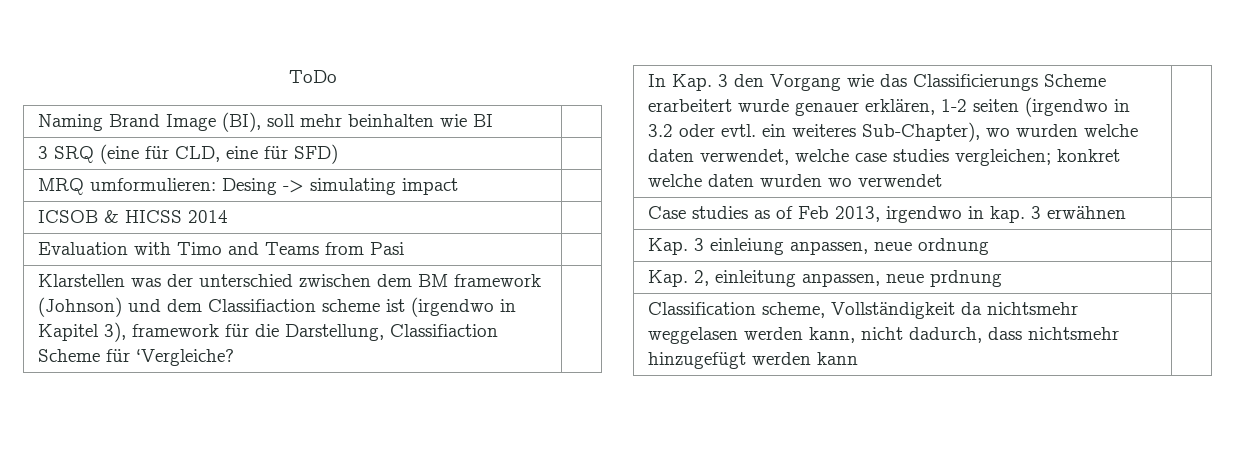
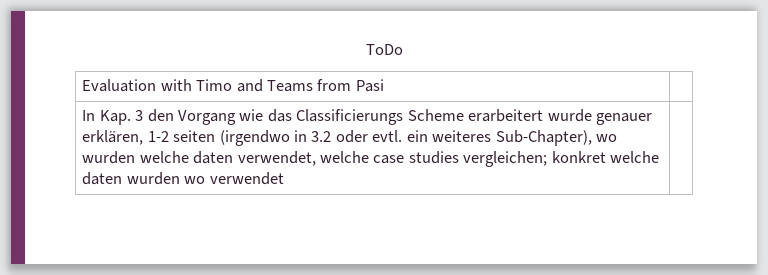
- Naming Brand Image (BI), soll mehr beinhalten wie BI |
- 3 SRQ (eine für CLD, eine für SFD) |
- MRQ umformulieren: Desing -> simulating impact |
- ICSOB & HICSS 2014 |
- Klarstellen was der unterschied zwischen dem BM framework (Johnson) und dem Classifiaction scheme ist (irgendwo in Kapitel 3), framework für die Darstellung, Classifiaction Scheme für ‘Vergleiche? |
- Case studies as of Feb 2013, irgendwo in kap. 3 erwähnen |
- Kap. 3 einleiung anpassen, neue ordnung |
- Kap. 2, einleitung anpassen, neue prdnung |
- Classification scheme, Vollständigkeit da nichtsmehr weggelasen werden kann, nicht dadurch, dass nichtsmehr hinzugefügt werden kann |

